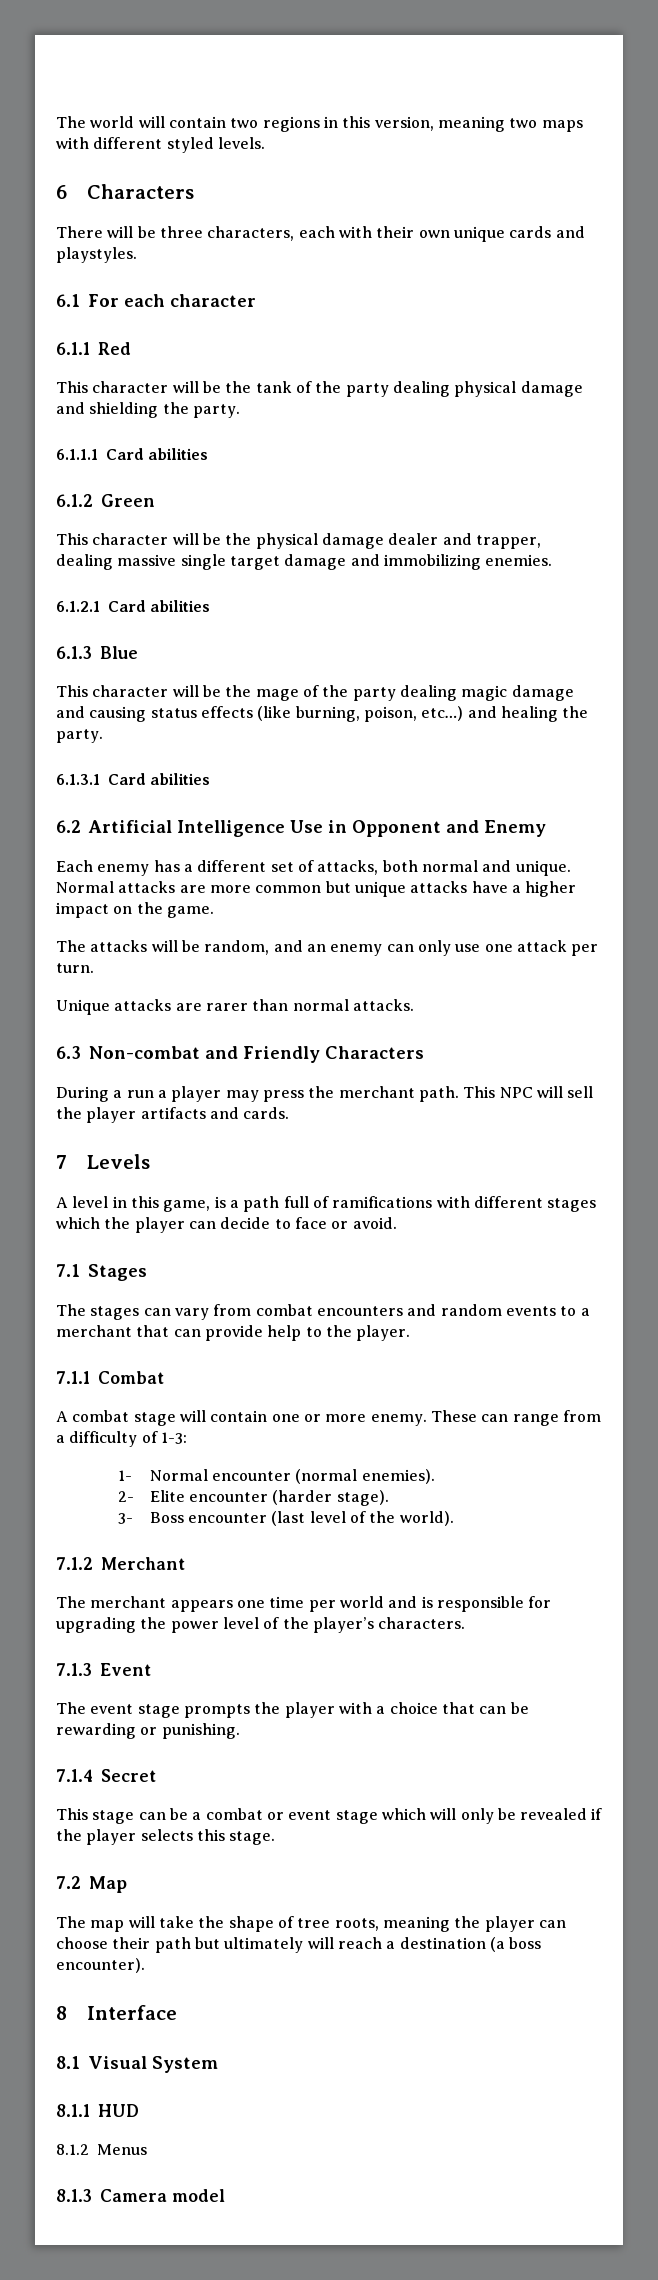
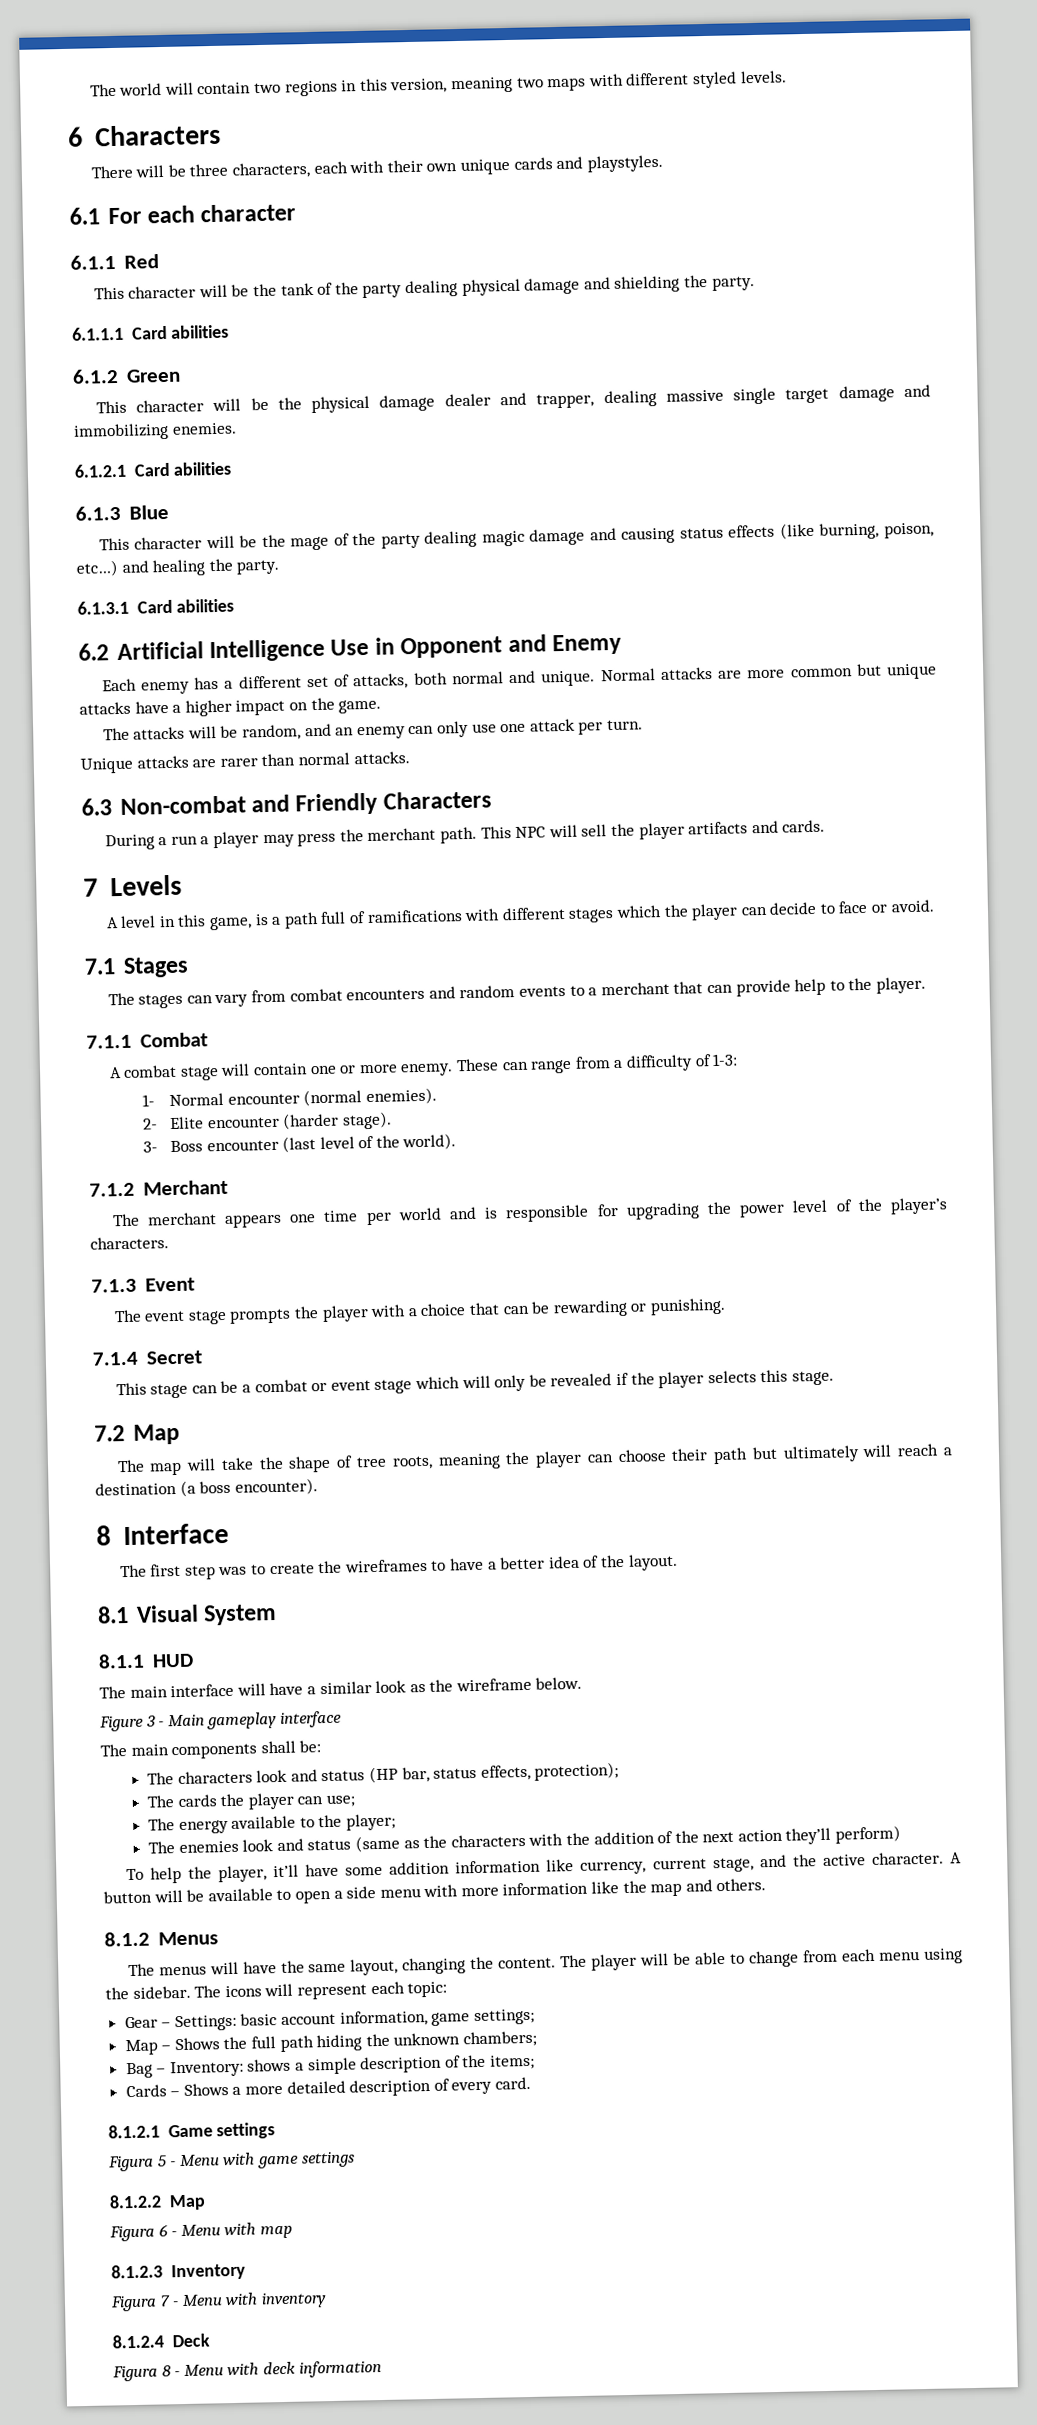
+ The first step was to create the wireframes to have a better idea of the layout.
+ The main interface will have a similar look as the wireframe below.
+ Figure 3 - Main gameplay interface
+ The main components shall be:
+ The characters look and status (HP bar, status effects, protection);
+ The cards the player can use;
+ The energy available to the player;
+ The enemies look and status (same as the characters with the addition of the next action they’ll perform)
+ To help the player, it’ll have some addition information like currency, current stage, and the active character. A button will be available to open a side menu with more information like the map and others.
  8.1.2 Menus
- 8.1.3 Camera model
+ The menus will have the same layout, changing the content. The player will be able to change from each menu using the sidebar. The icons will represent each topic:
+ Gear – Settings: basic account information, game settings;
+ Map – Shows the full path hiding the unknown chambers;
+ Bag – Inventory: shows a simple description of the items;
+ Cards – Shows a more detailed description of every card.
+ 8.1.2.1 Game settings
+ Figura 5 - Menu with game settings
+ 8.1.2.2 Map
+ Figura 6 - Menu with map
+ 8.1.2.3 Inventory
+ Figura 7 - Menu with inventory
+ 8.1.2.4 Deck
+ Figura 8 - Menu with deck information

